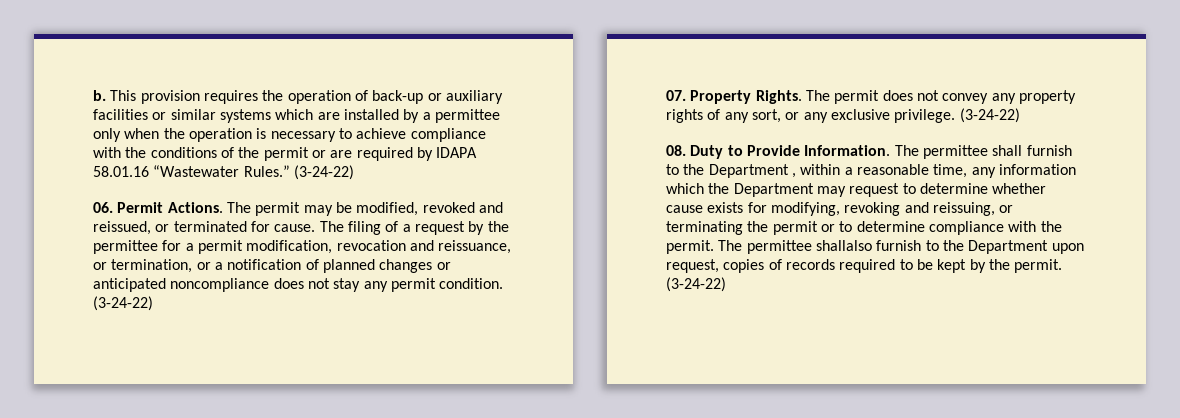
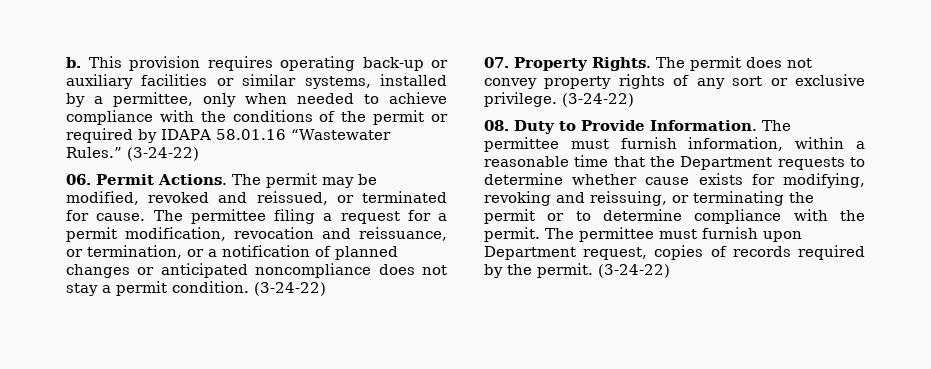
- This provision requires the operation of back-up or auxiliary facilities or similar systems which are installed by a permittee only when the operation is necessary to achieve compliance with the conditions of the permit or are required by IDAPA 58.01.16 “Wastewater Rules.”
+ This provision requires operating back-up or auxiliary facilities or similar systems, installed by a permittee, only when needed to achieve compliance with the conditions of the permit or required by IDAPA 58.01.16 “Wastewater Rules.”
- The filing of a request by the permittee for a permit modification, revocation and reissuance, or termination, or a notification of planned changes or anticipated noncompliance does not stay any permit condition.
+ The permittee filing a request for a permit modification, revocation and reissuance, or termination, or a notification of planned changes or anticipated noncompliance does not stay a permit condition.
- The permit does not convey any property rights of any sort, or any exclusive privilege.
+ The permit does not convey property rights of any sort or exclusive privilege.
- The permittee shall furnish to the Department , within a reasonable time, any information which the Department may request to determine whether cause exists for modifying, revoking and reissuing, or terminating the permit or to determine compliance with the permit.
+ The permittee must furnish information, within a reasonable time that the Department requests to determine whether cause exists for modifying, revoking and reissuing, or terminating the permit or to determine compliance with the permit.
- The permittee shallalso furnish to the Department upon request, copies of records required to be kept by the permit.
+ The permittee must furnish upon Department request, copies of records required by the permit.

